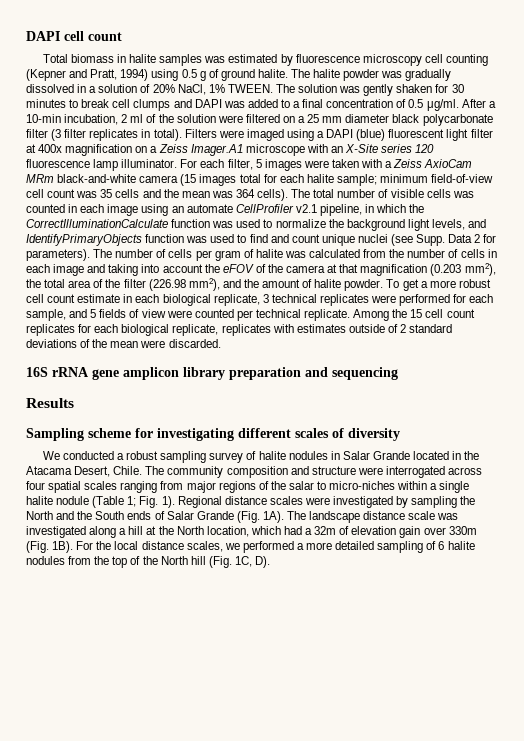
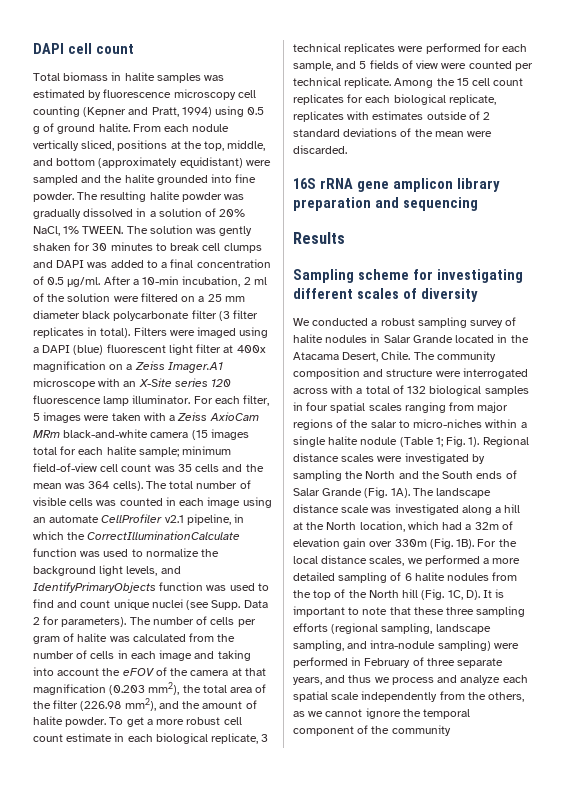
- The halite powder was gradually dissolved in a solution of 20% NaCl, 1% TWEEN.
+ From each nodule vertically sliced, positions at the top, middle, and bottom (approximately equidistant) were sampled and the halite grounded into fine powder. The resulting halite powder was gradually dissolved in a solution of 20% NaCl, 1% TWEEN.
- The community composition and structure were interrogated across four spatial scales ranging from major regions of the salar to micro-niches within a single halite nodule (Table 1; Fig. 1).
+ The community composition and structure were interrogated across with a total of 132 biological samples in four spatial scales ranging from major regions of the salar to micro-niches within a single halite nodule (Table 1; Fig. 1).
- For the local distance scales, we performed a more detailed sampling of 6 halite nodules from the top of the North hill (Fig. 1C, D).
+ For the local distance scales, we performed a more detailed sampling of 6 halite nodules from the top of the North hill (Fig. 1C, D). It is important to note that these three sampling efforts (regional sampling, landscape sampling, and intra-nodule sampling) were performed in February of three separate years, and thus we process and analyze each spatial scale independently from the others, as we cannot ignore the temporal component of the community

